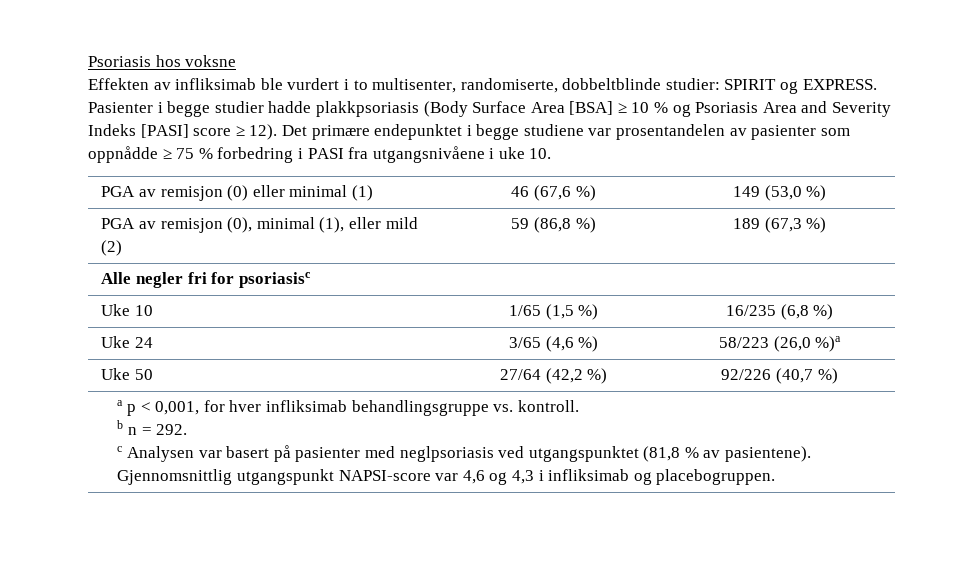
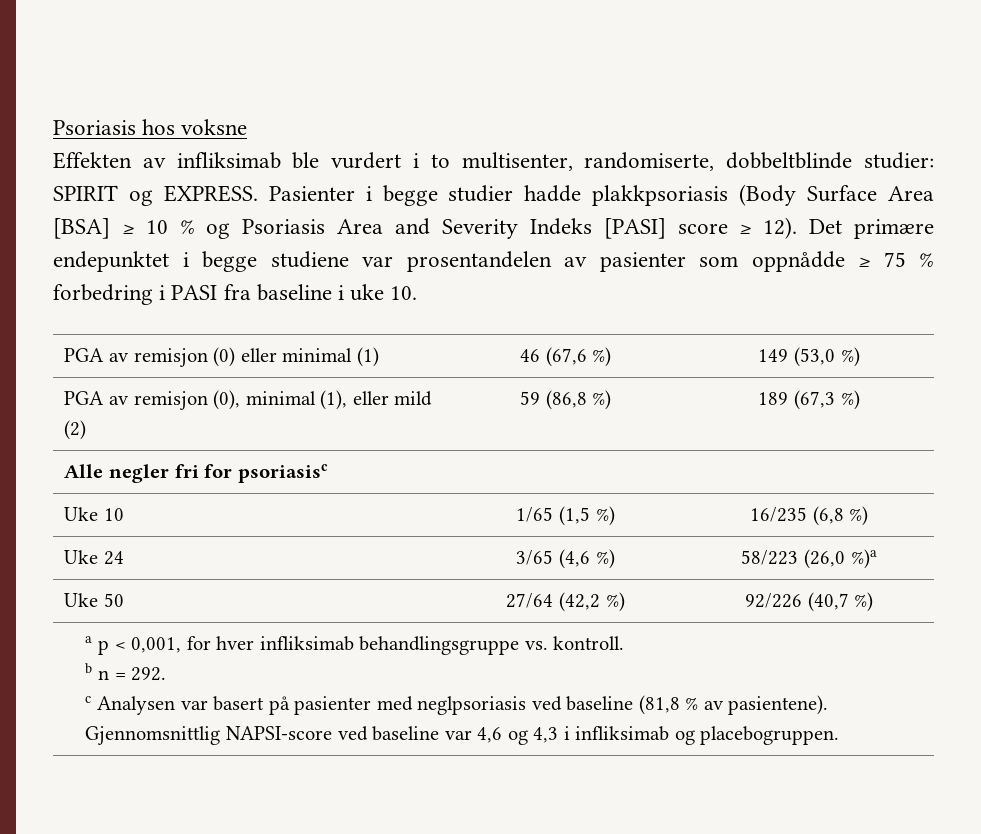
- Det primære endepunktet i begge studiene var prosentandelen av pasienter som oppnådde ≥ 75 % forbedring i PASI fra utgangsnivåene i uke 10.
+ Det primære endepunktet i begge studiene var prosentandelen av pasienter som oppnådde ≥ 75 % forbedring i PASI fra baseline i uke 10.
  a p < 0,001, for hver infliksimab behandlingsgruppe vs. kontroll.
  b n = 292.
- c Analysen var basert på pasienter med neglpsoriasis ved utgangspunktet (81,8 % av pasientene). Gjennomsnittlig utgangspunkt NAPSI-score var 4,6 og 4,3 i infliksimab og placebogruppen.
+ c Analysen var basert på pasienter med neglpsoriasis ved baseline (81,8 % av pasientene). Gjennomsnittlig NAPSI-score ved baseline var 4,6 og 4,3 i infliksimab og placebogruppen.

